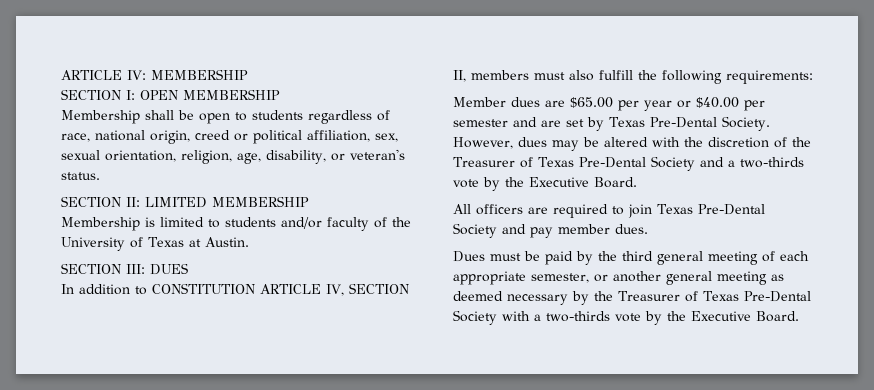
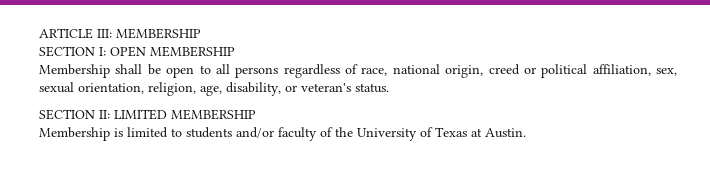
- ARTICLE IV: MEMBERSHIP
+ ARTICLE III: MEMBERSHIP
- Membership shall be open to students regardless of race, national origin, creed or political affiliation, sex, sexual orientation, religion, age, disability, or veteran's status.
+ Membership shall be open to all persons regardless of race, national origin, creed or political affiliation, sex, sexual orientation, religion, age, disability, or veteran's status.
- SECTION III: DUES
- In addition to CONSTITUTION ARTICLE IV, SECTION II, members must also fulfill the following requirements:
- Member dues are $65.00 per year or $40.00 per semester and are set by Texas Pre-Dental Society. However, dues may be altered with the discretion of the Treasurer of Texas Pre-Dental Society and a two-thirds vote by the Executive Board.
- All officers are required to join Texas Pre-Dental Society and pay member dues.
- Dues must be paid by the third general meeting of each appropriate semester, or another general meeting as deemed necessary by the Treasurer of Texas Pre-Dental Society with a two-thirds vote by the Executive Board.

